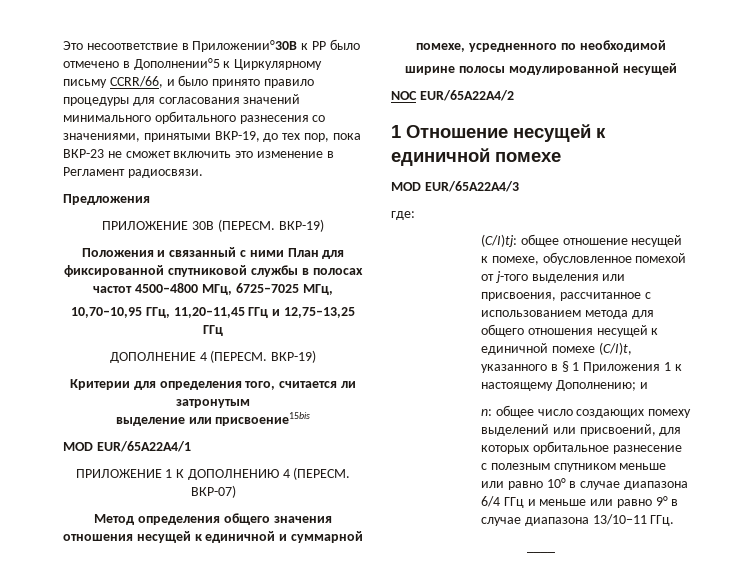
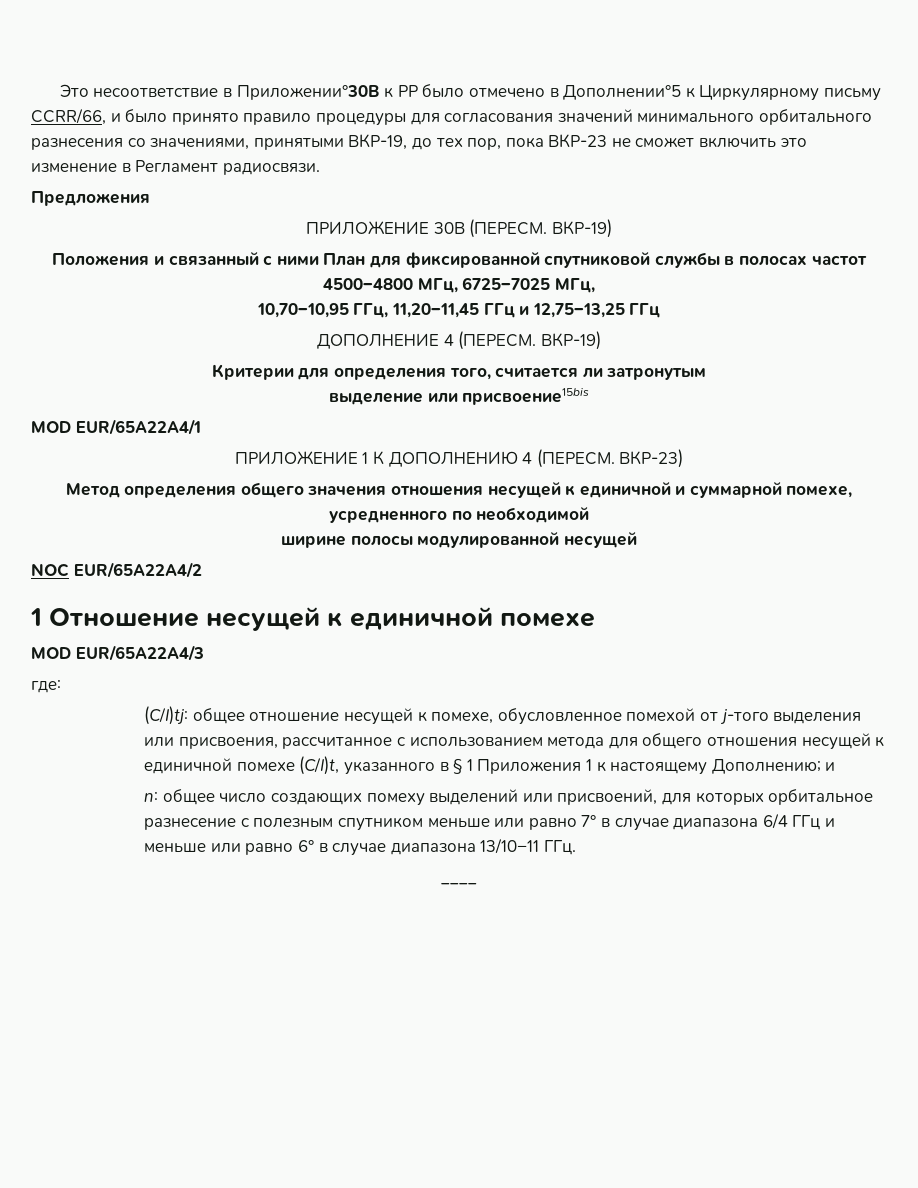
- ВКР-07)
+ ВКР-23)
- n: общее число создающих помеху выделений или присвоений, для которых орбитальное разнесение с полезным спутником меньше или равно 10° в случае диапазона 6/4 ГГц и меньше или равно 9° в случае диапазона 13/10−11 ГГц.
+ n: общее число создающих помеху выделений или присвоений, для которых орбитальное разнесение с полезным спутником меньше или равно 7° в случае диапазона 6/4 ГГц и меньше или равно 6° в случае диапазона 13/10−11 ГГц.

